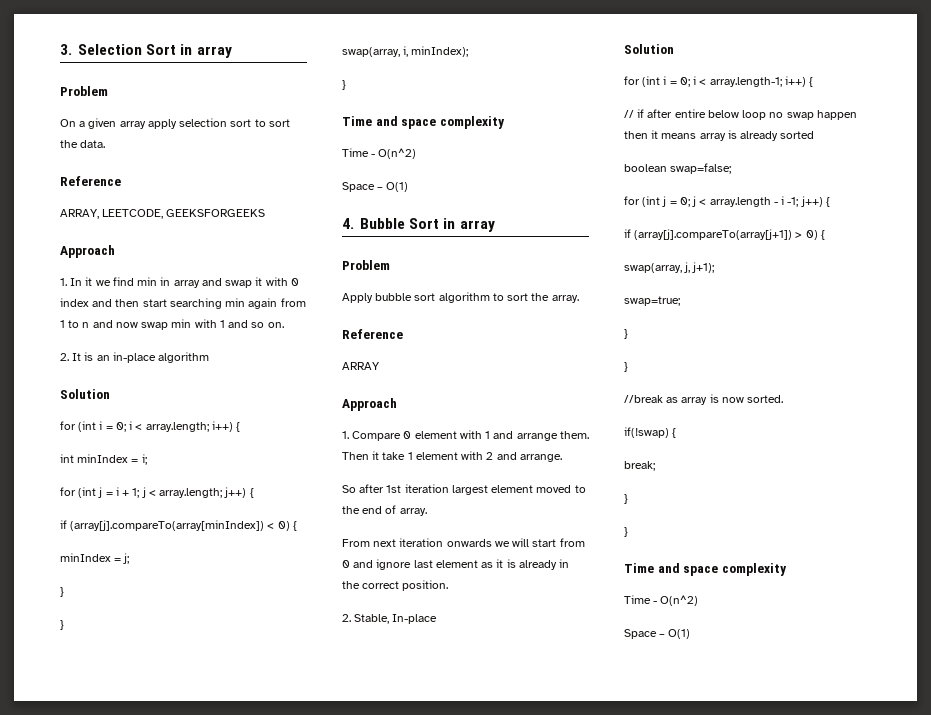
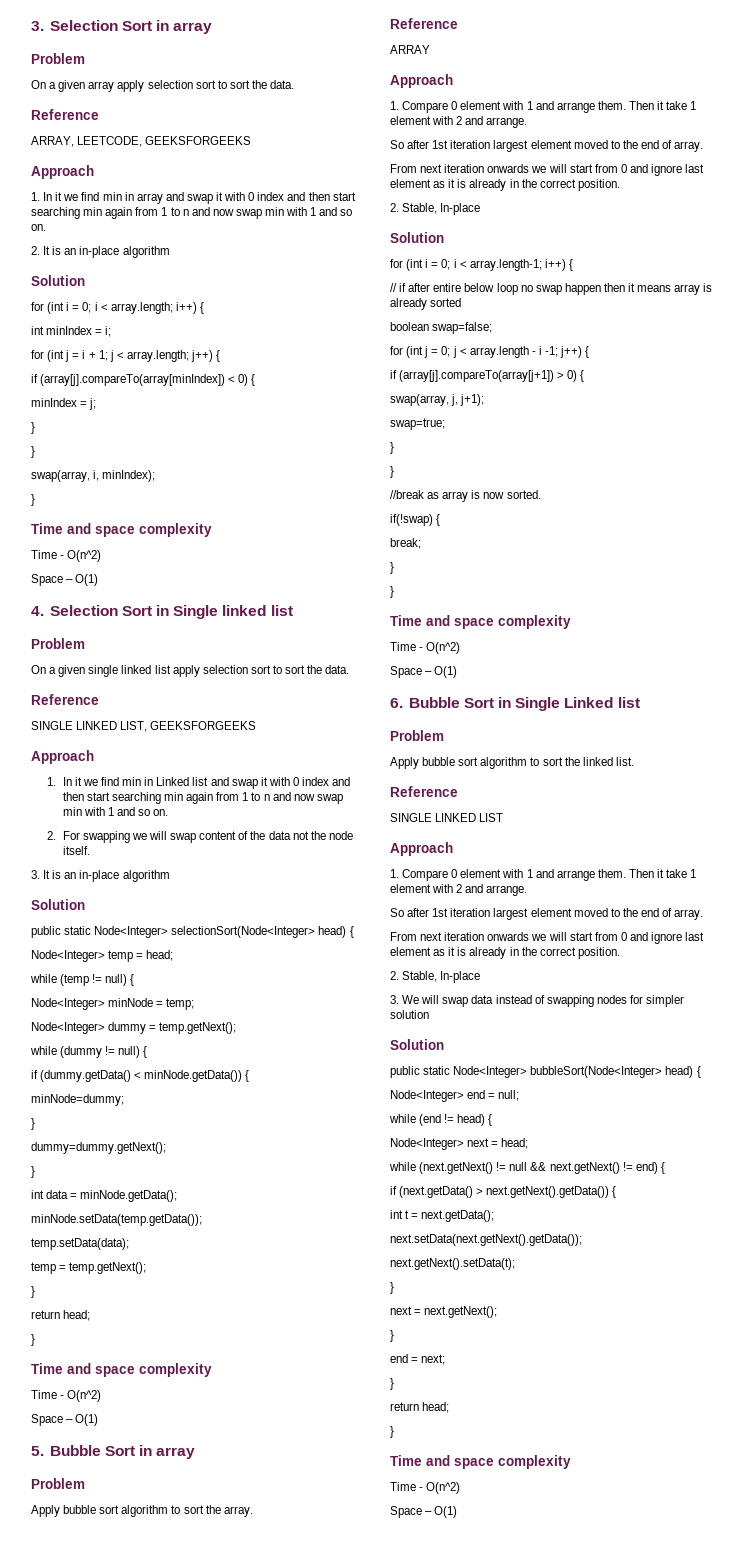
- 4. Bubble Sort in array
+ 4. Selection Sort in Single linked list
+ Problem
+ On a given single linked list apply selection sort to sort the data.
+ Reference
+ SINGLE LINKED LIST, GEEKSFORGEEKS
+ Approach
+ 1. In it we find min in Linked list and swap it with 0 index and then start searching min again from 1 to n and now swap min with 1 and so on.
+ 2. For swapping we will swap content of the data not the node itself.
+ 3. It is an in-place algorithm
+ Solution
+ public static Node<Integer> selectionSort(Node<Integer> head) {
+ Node<Integer> temp = head;
+ while (temp != null) {
+ Node<Integer> minNode = temp;
+ Node<Integer> dummy = temp.getNext();
+ while (dummy != null) {
+ if (dummy.getData() < minNode.getData()) {
+ minNode=dummy;
+ }
+ dummy=dummy.getNext();
+ }
+ int data = minNode.getData();
+ minNode.setData(temp.getData());
+ temp.setData(data);
+ temp = temp.getNext();
+ }
+ return head;
+ }
+ Time and space complexity
+ Time - O(n^2)
+ Space – O(1)
+ 5. Bubble Sort in array
+ 6. Bubble Sort in Single Linked list
+ Problem
+ Apply bubble sort algorithm to sort the linked list.
+ Reference
+ SINGLE LINKED LIST
+ Approach
+ 1. Compare 0 element with 1 and arrange them. Then it take 1 element with 2 and arrange.
+ So after 1st iteration largest element moved to the end of array.
+ From next iteration onwards we will start from 0 and ignore last element as it is already in the correct position.
+ 2. Stable, In-place
+ 3. We will swap data instead of swapping nodes for simpler solution
+ Solution
+ public static Node<Integer> bubbleSort(Node<Integer> head) {
+ Node<Integer> end = null;
+ while (end != head) {
+ Node<Integer> next = head;
+ while (next.getNext() != null && next.getNext() != end) {
+ if (next.getData() > next.getNext().getData()) {
+ int t = next.getData();
+ next.setData(next.getNext().getData());
+ next.getNext().setData(t);
+ }
+ next = next.getNext();
+ }
+ end = next;
+ }
+ return head;
+ }
+ Time and space complexity
+ Time - O(n^2)
+ Space – O(1)

